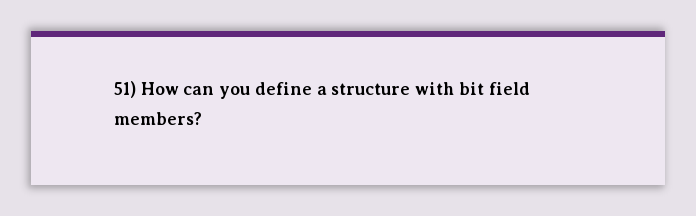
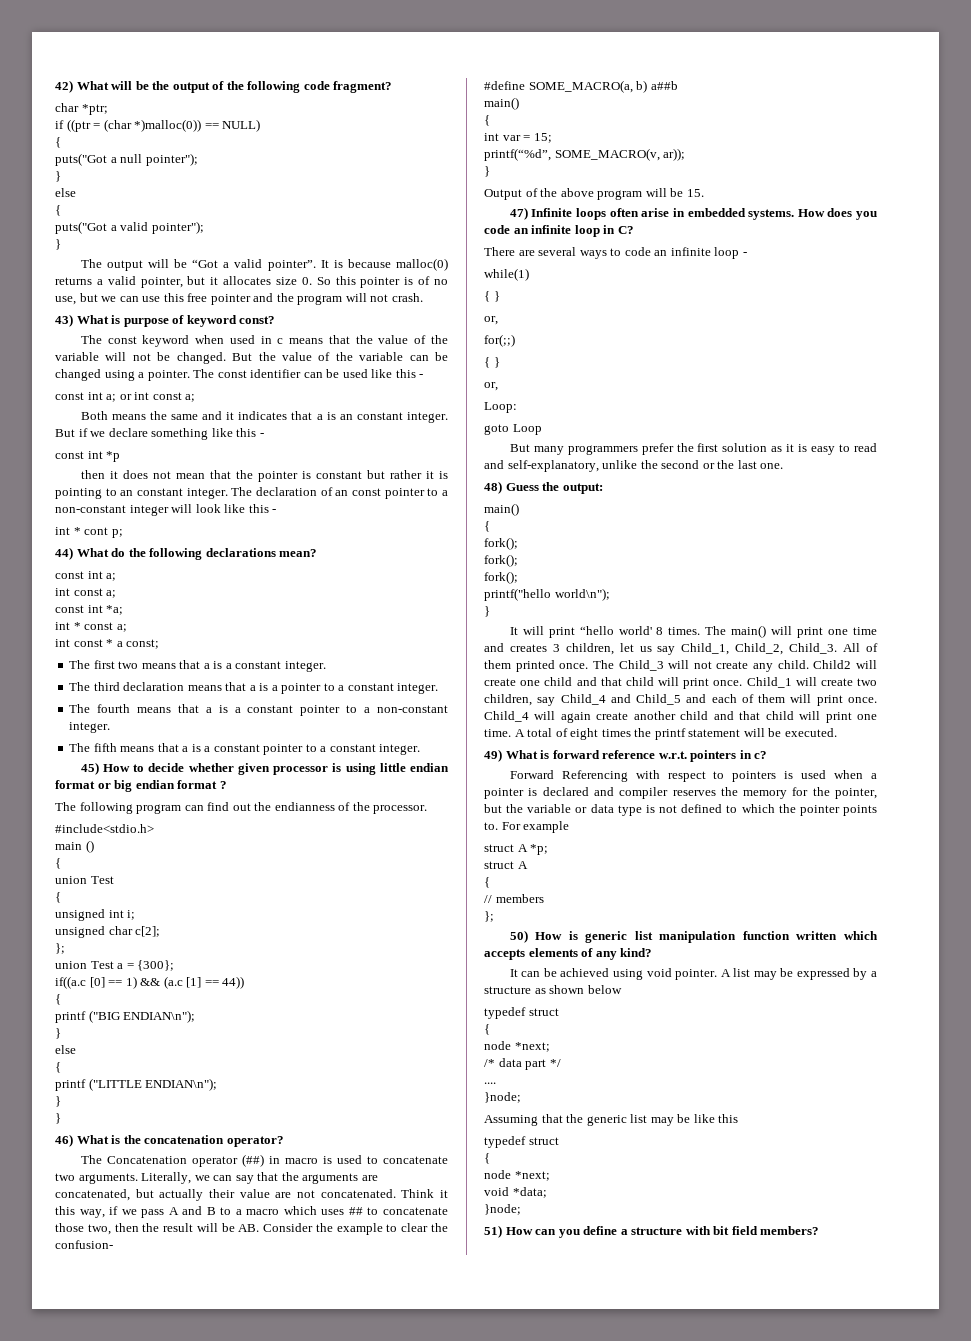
+ 42) What will be the output of the following code fragment?
+ char *ptr;
+ if ((ptr = (char *)malloc(0)) == NULL)
+ {
+ puts("Got a null pointer");
+ }
+ else
+ {
+ puts("Got a valid pointer");
+ }
+ The output will be “Got a valid pointer”. It is because malloc(0) returns a valid pointer, but it allocates size 0. So this pointer is of no use, but we can use this free pointer and the program will not crash.
+ 43) What is purpose of keyword const?
+ The const keyword when used in c means that the value of the variable will not be changed. But the value of the variable can be changed using a pointer. The const identifier can be used like this -
+ const int a; or int const a;
+ Both means the same and it indicates that a is an constant integer. But if we declare something like this -
+ const int *p
+ then it does not mean that the pointer is constant but rather it is pointing to an constant integer. The declaration of an const pointer to a non-constant integer will look like this -
+ int * cont p;
+ 44) What do the following declarations mean?
+ const int a;
+ int const a;
+ const int *a;
+ int * const a;
+ int const * a const;
+ The first two means that a is a constant integer.
+ The third declaration means that a is a pointer to a constant integer.
+ The fourth means that a is a constant pointer to a non-constant integer.
+ The fifth means that a is a constant pointer to a constant integer.
+ 45) How to decide whether given processor is using little endian format or big endian format ?
+ The following program can find out the endianness of the processor.
+ #include<stdio.h>
+ main ()
+ {
+ union Test
+ {
+ unsigned int i;
+ unsigned char c[2];
+ };
+ union Test a = {300};
+ if((a.c [0] == 1) && (a.c [1] == 44))
+ {
+ printf ("BIG ENDIAN\n");
+ }
+ else
+ {
+ printf ("LITTLE ENDIAN\n");
+ }
+ }
+ 46) What is the concatenation operator?
+ The Concatenation operator (##) in macro is used to concatenate two arguments. Literally, we can say that the arguments are concatenated, but actually their value are not concatenated. Think it this way, if we pass A and B to a macro which uses ## to concatenate those two, then the result will be AB. Consider the example to clear the confusion-
+ #define SOME_MACRO(a, b) a##b
+ main()
+ {
+ int var = 15;
+ printf(“%d”, SOME_MACRO(v, ar));
+ }
+ Output of the above program will be 15.
+ 47) Infinite loops often arise in embedded systems. How does you code an infinite loop in C?
+ There are several ways to code an infinite loop -
+ while(1)
+ { }
+ or,
+ for(;;)
+ { }
+ or,
+ Loop:
+ goto Loop
+ But many programmers prefer the first solution as it is easy to read and self-explanatory, unlike the second or the last one.
+ 48) Guess the output:
+ main()
+ {
+ fork();
+ fork();
+ fork();
+ printf("hello world\n");
+ }
+ It will print “hello world' 8 times. The main() will print one time and creates 3 children, let us say Child_1, Child_2, Child_3. All of them printed once. The Child_3 will not create any child. Child2 will create one child and that child will print once. Child_1 will create two children, say Child_4 and Child_5 and each of them will print once. Child_4 will again create another child and that child will print one time. A total of eight times the printf statement will be executed.
+ 49) What is forward reference w.r.t. pointers in c?
+ Forward Referencing with respect to pointers is used when a pointer is declared and compiler reserves the memory for the pointer, but the variable or data type is not defined to which the pointer points to. For example
+ struct A *p;
+ struct A
+ {
+ // members
+ };
+ 50) How is generic list manipulation function written which accepts elements of any kind?
+ It can be achieved using void pointer. A list may be expressed by a structure as shown below
+ typedef struct
+ {
+ node *next;
+ /* data part */
+ ....
+ }node;
+ Assuming that the generic list may be like this
+ typedef struct
+ {
+ node *next;
+ void *data;
+ }node;

